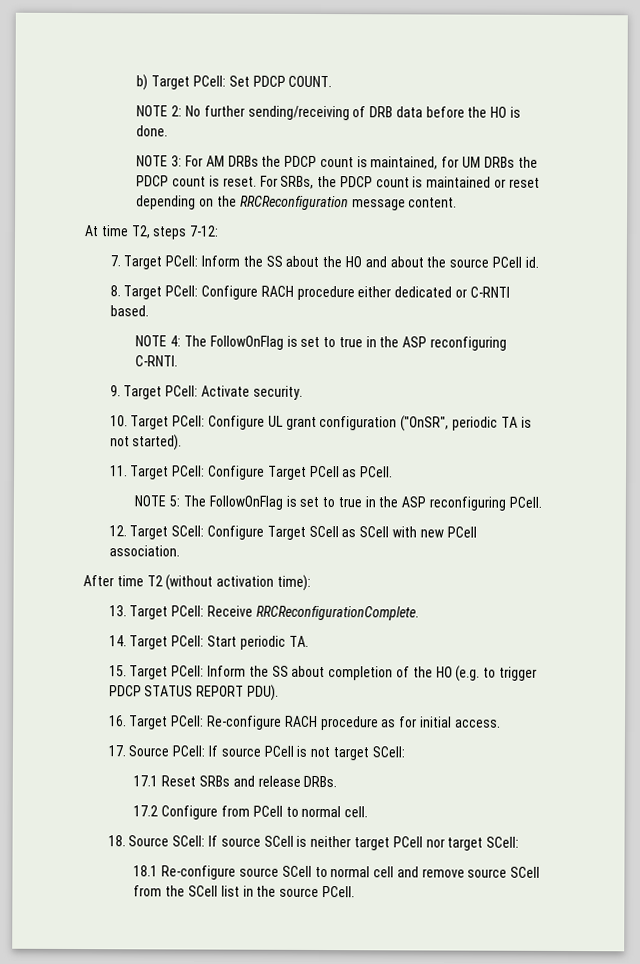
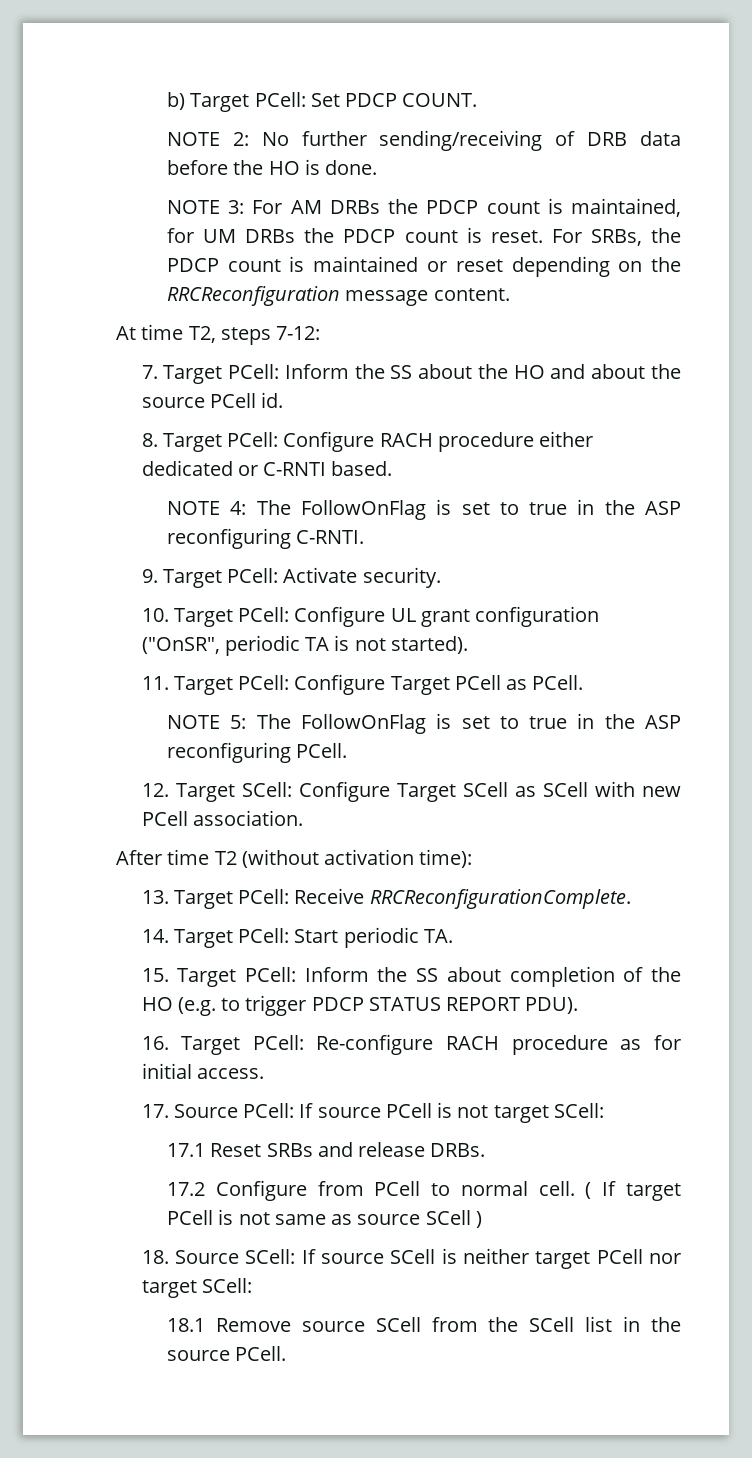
+ ( If target PCell is not same as source SCell )
- 18.1 Re-configure source SCell to normal cell and remove source SCell from the SCell list in the source PCell.
+ 18.1 Remove source SCell from the SCell list in the source PCell.

